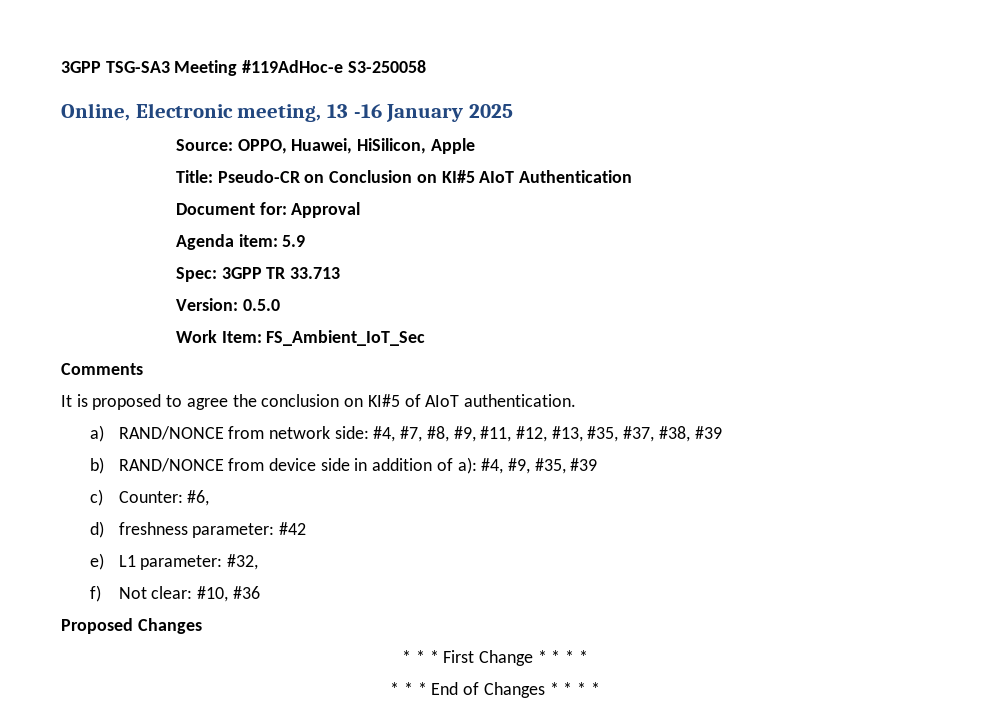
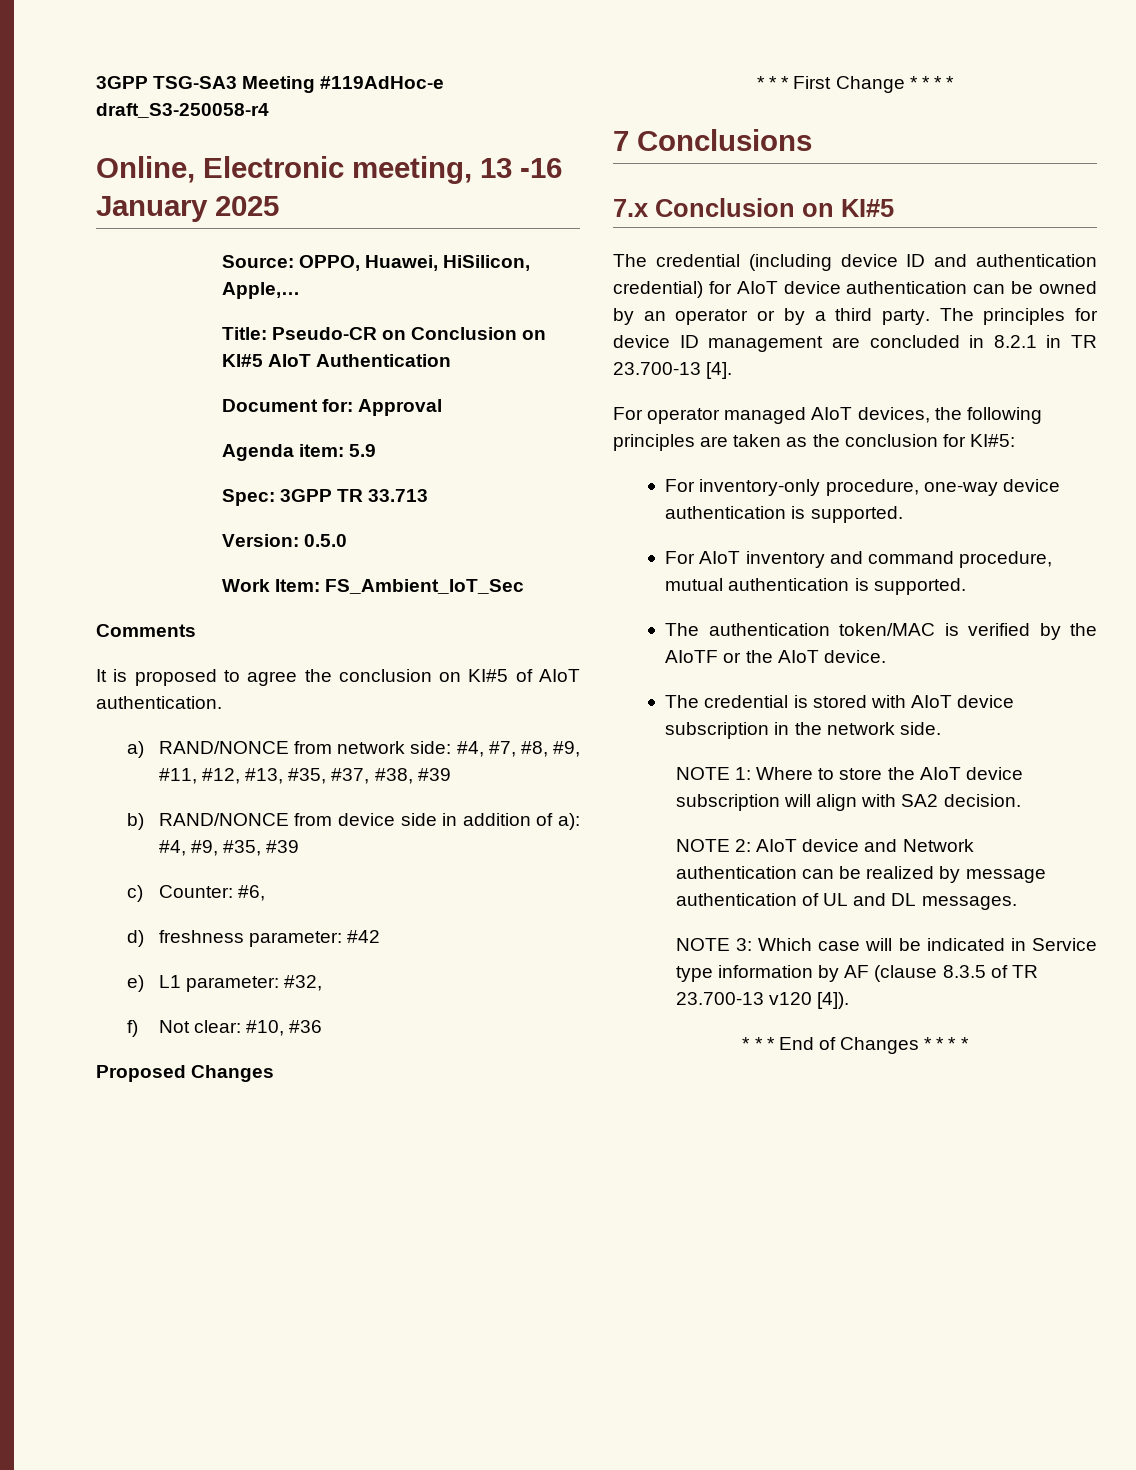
- 3GPP TSG-SA3 Meeting #119AdHoc-e S3-250058
+ 3GPP TSG-SA3 Meeting #119AdHoc-e draft_S3-250058-r4
- Source: OPPO, Huawei, HiSilicon, Apple
+ Source: OPPO, Huawei, HiSilicon, Apple,…
+ 7 Conclusions
+ 7.x Conclusion on KI#5
+ The credential (including device ID and authentication credential) for AIoT device authentication can be owned by an operator or by a third party. The principles for device ID management are concluded in 8.2.1 in TR 23.700-13 [4].
+ For operator managed AIoT devices, the following principles are taken as the conclusion for KI#5:
+ For inventory-only procedure, one-way device authentication is supported.
+ For AIoT inventory and command procedure, mutual authentication is supported.
+ The authentication token/MAC is verified by the AIoTF or the AIoT device.
+ The credential is stored with AIoT device subscription in the network side.
+ NOTE 1: Where to store the AIoT device subscription will align with SA2 decision.
+ NOTE 2: AIoT device and Network authentication can be realized by message authentication of UL and DL messages.
+ NOTE 3: Which case will be indicated in Service type information by AF (clause 8.3.5 of TR 23.700-13 v120 [4]).

